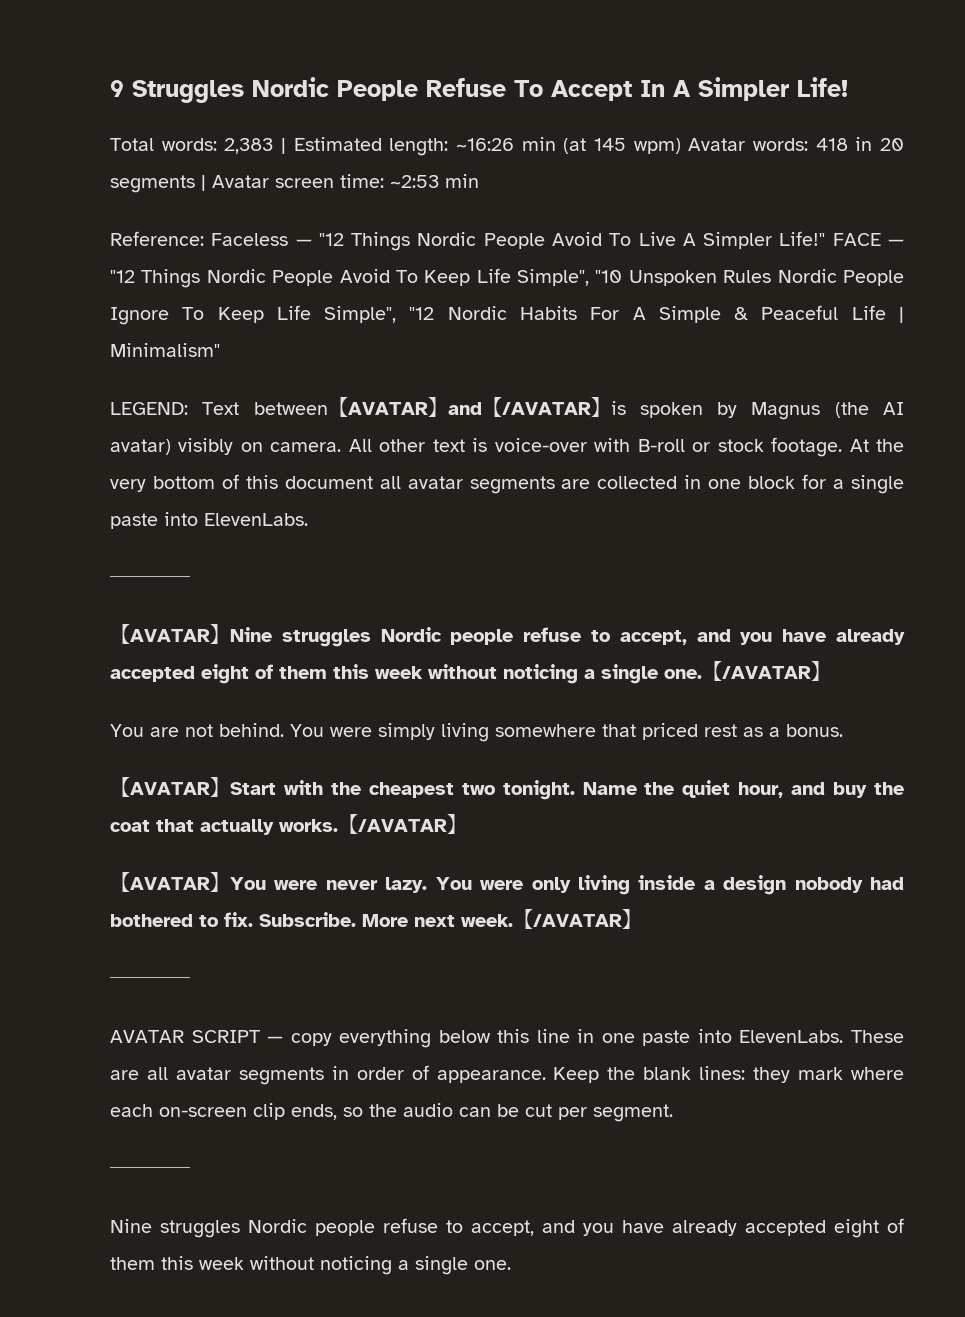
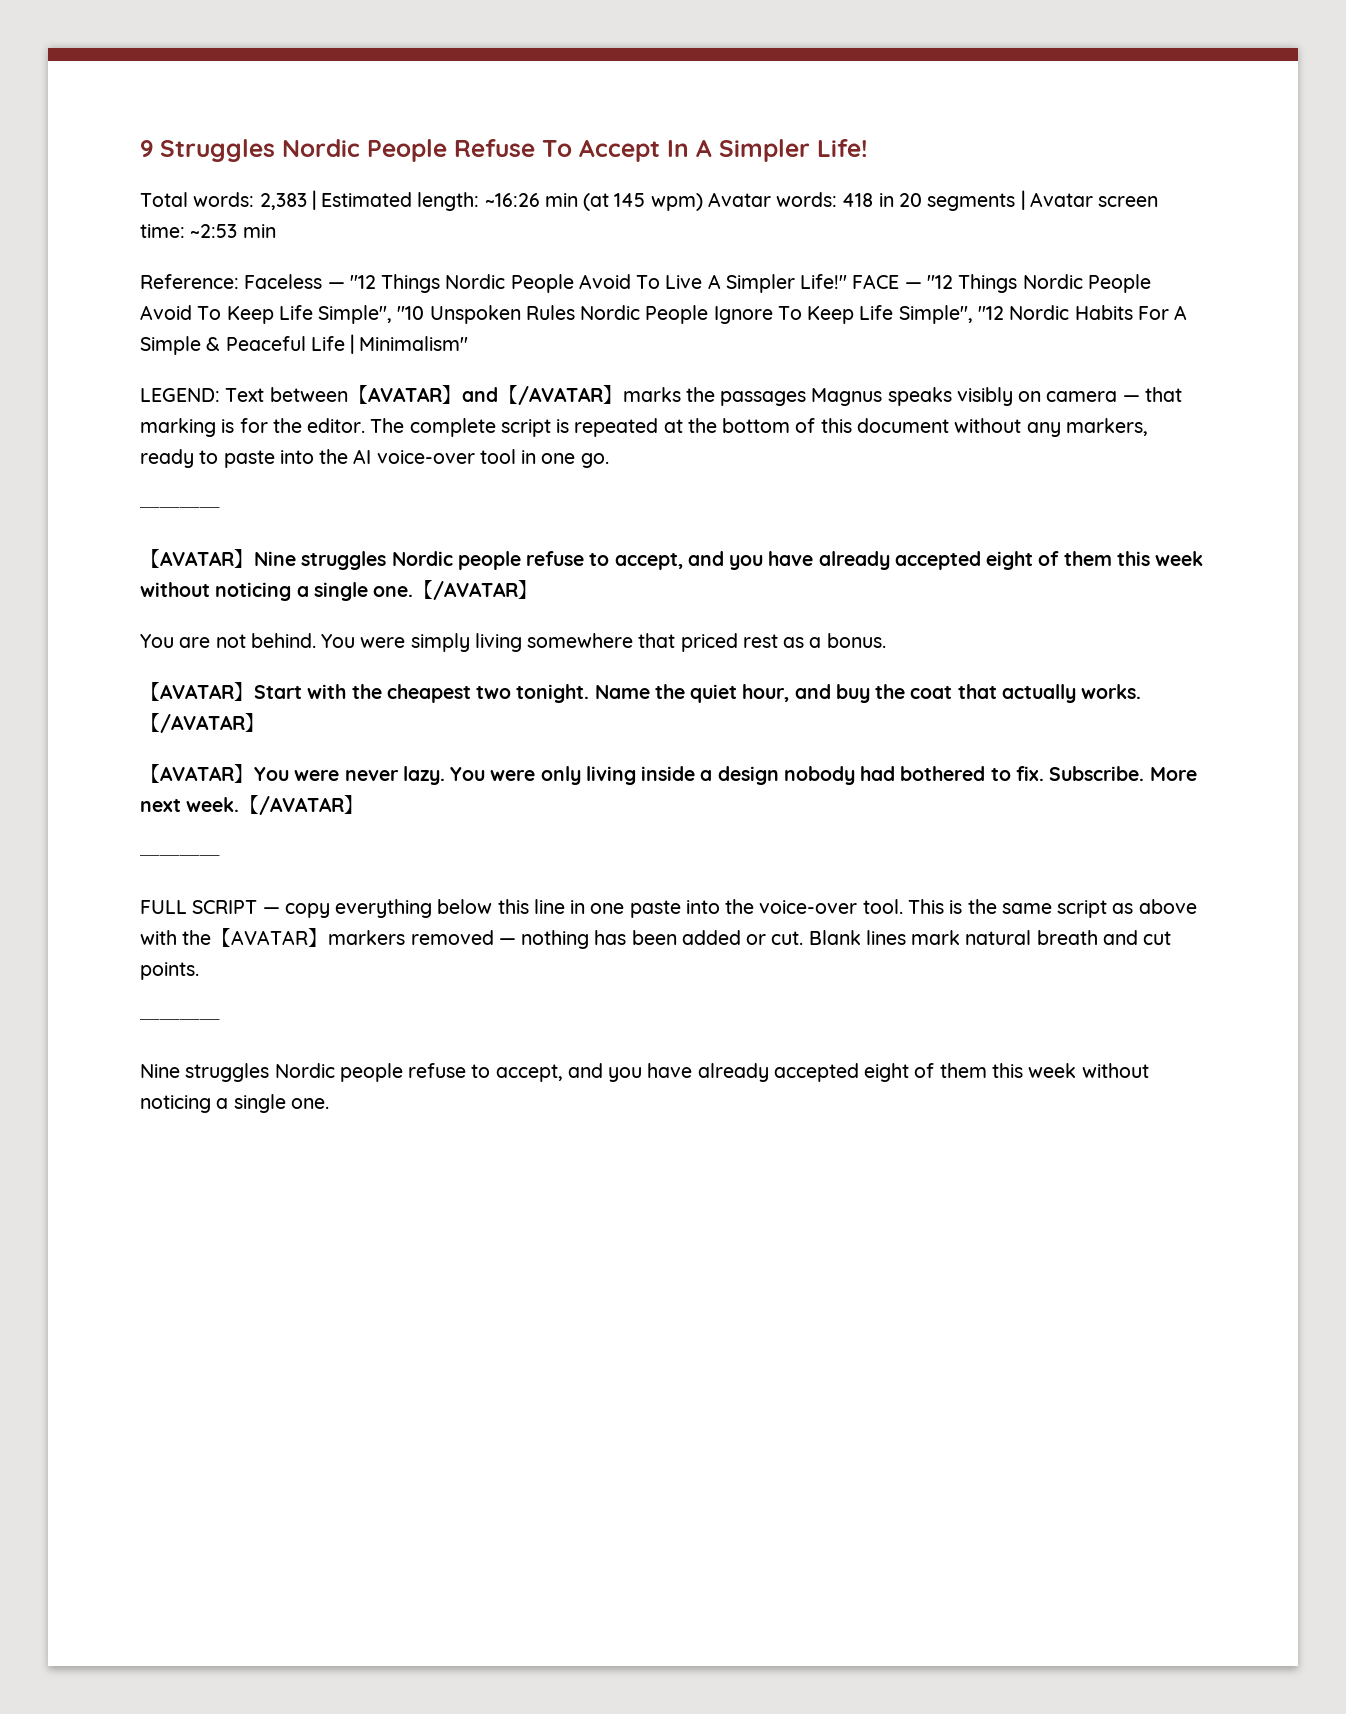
- LEGEND: Text between【AVATAR】and【/AVATAR】is spoken by Magnus (the AI avatar) visibly on camera. All other text is voice-over with B-roll or stock footage. At the very bottom of this document all avatar segments are collected in one block for a single paste into ElevenLabs.
+ LEGEND: Text between【AVATAR】and【/AVATAR】marks the passages Magnus speaks visibly on camera — that marking is for the editor. The complete script is repeated at the bottom of this document without any markers, ready to paste into the AI voice-over tool in one go.
- AVATAR SCRIPT — copy everything below this line in one paste into ElevenLabs. These are all avatar segments in order of appearance. Keep the blank lines: they mark where each on-screen clip ends, so the audio can be cut per segment.
+ FULL SCRIPT — copy everything below this line in one paste into the voice-over tool. This is the same script as above with the【AVATAR】markers removed — nothing has been added or cut. Blank lines mark natural breath and cut points.

